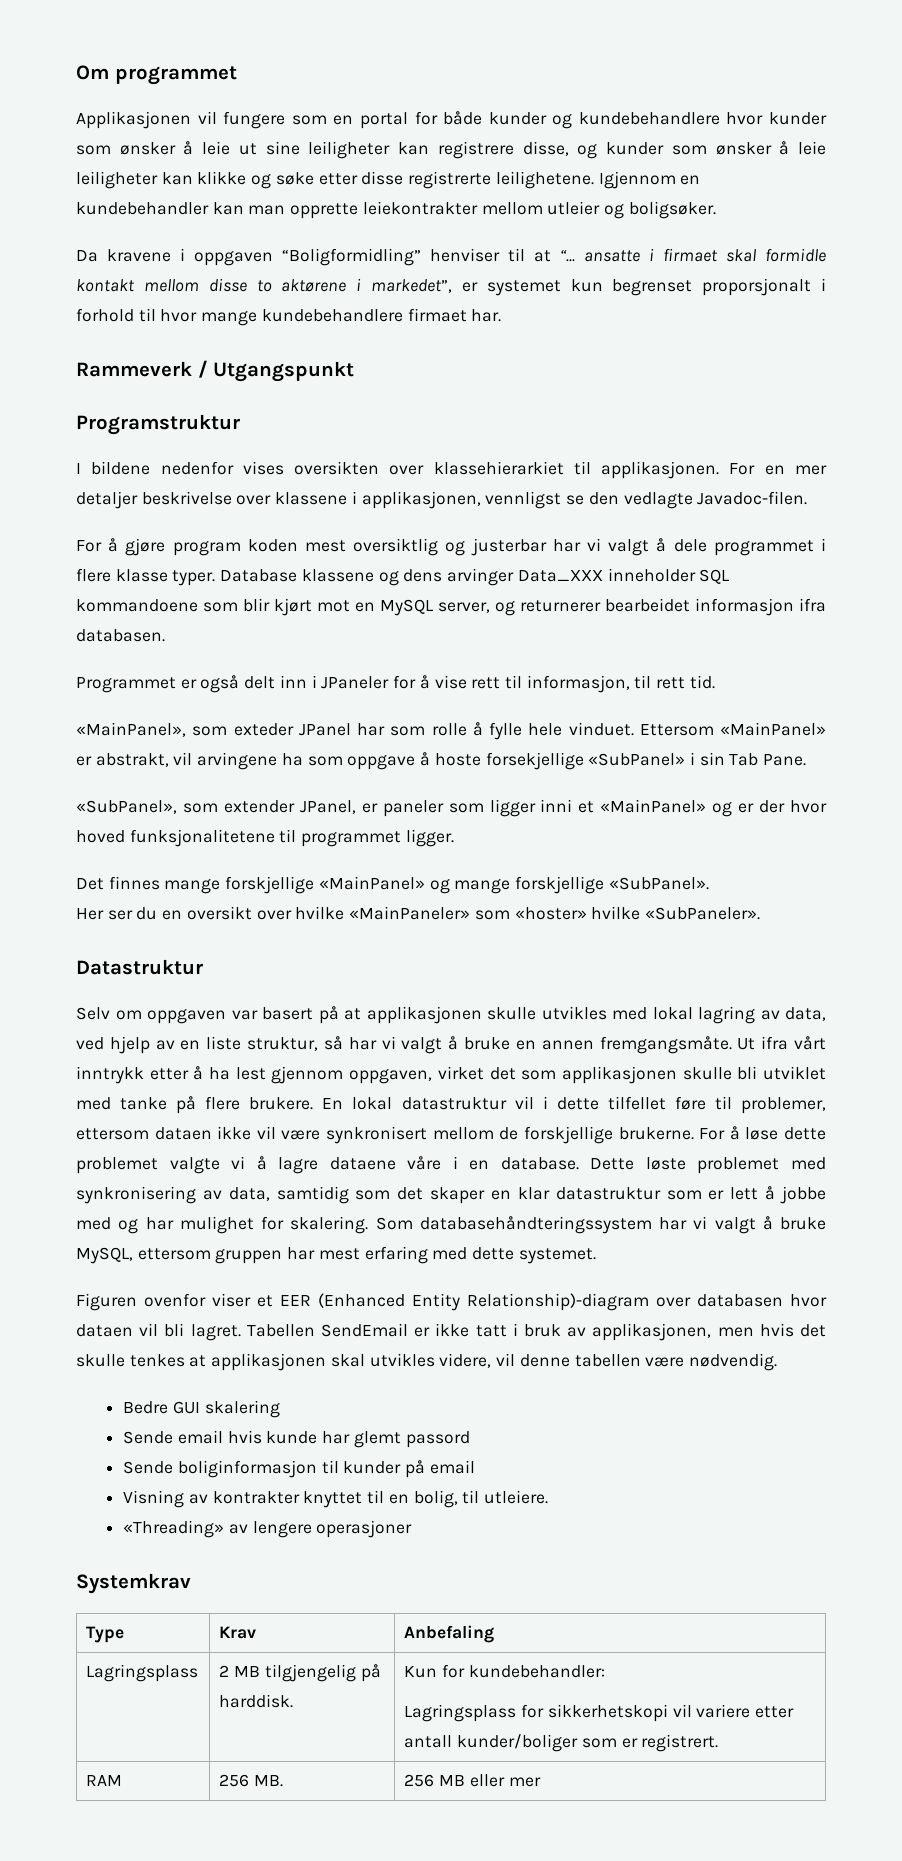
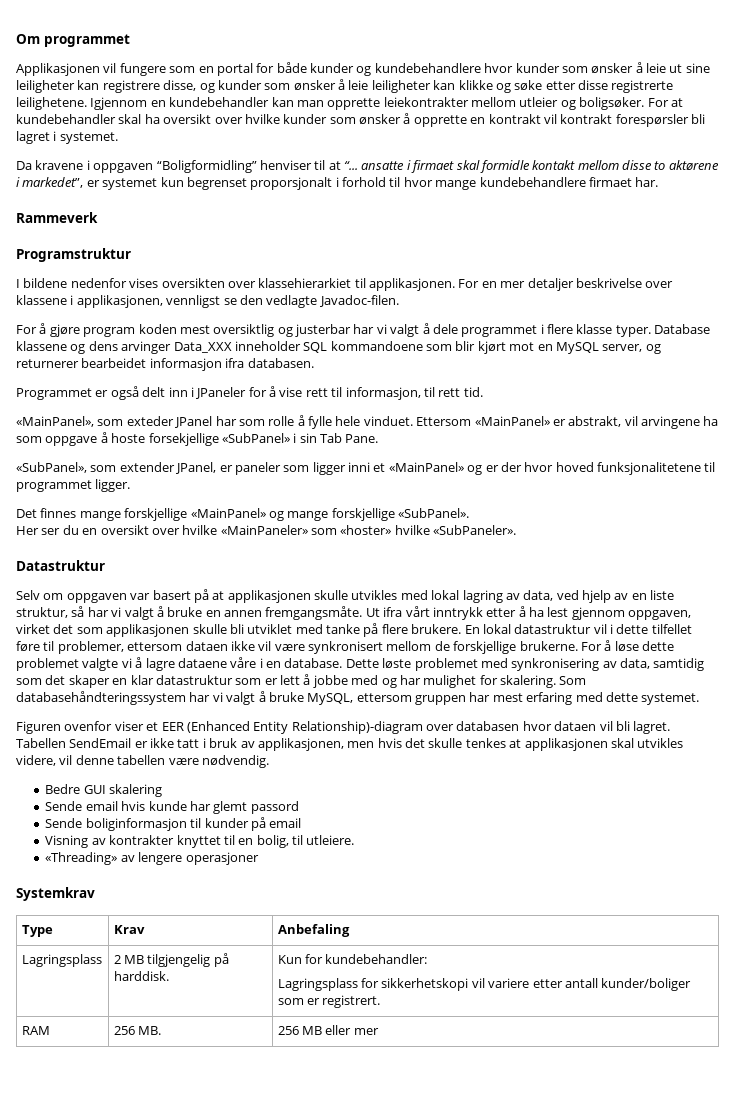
+ For at kundebehandler skal ha oversikt over hvilke kunder som ønsker å opprette en kontrakt vil kontrakt forespørsler bli lagret i systemet.
- Rammeverk / Utgangspunkt
+ Rammeverk

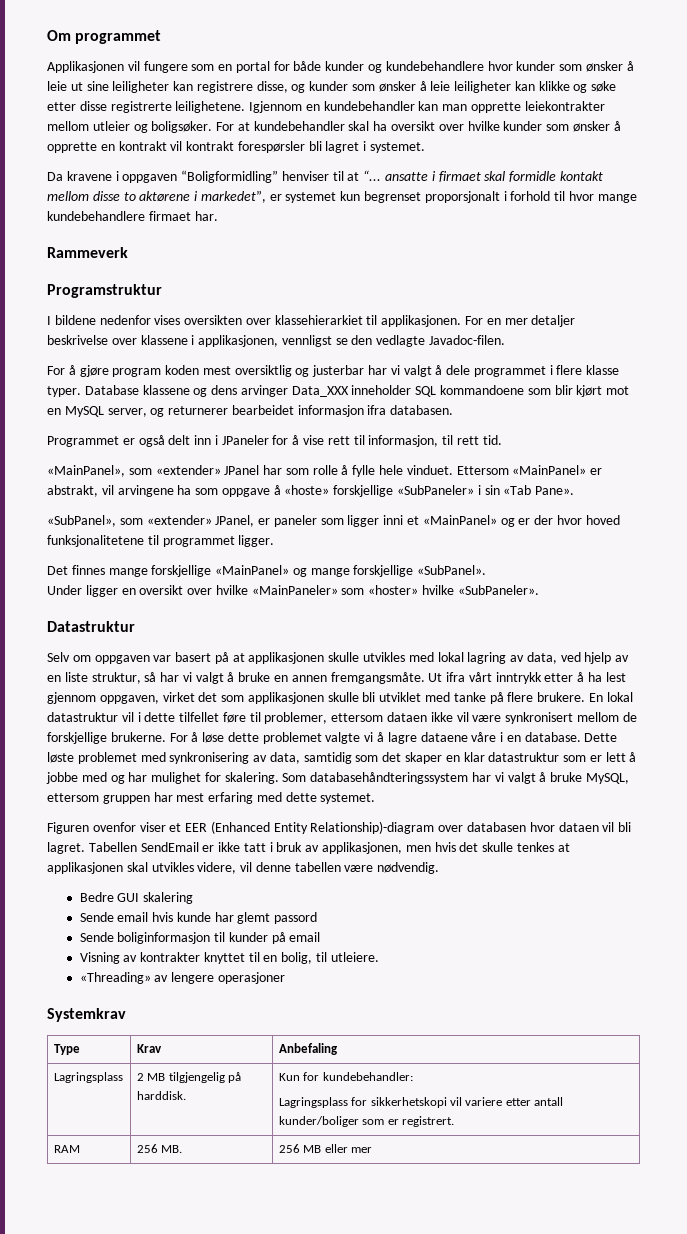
- «MainPanel», som exteder JPanel har som rolle å fylle hele vinduet.
+ «MainPanel», som «extender» JPanel har som rolle å fylle hele vinduet.
- Ettersom «MainPanel» er abstrakt, vil arvingene ha som oppgave å hoste forsekjellige «SubPanel» i sin Tab Pane.
+ Ettersom «MainPanel» er abstrakt, vil arvingene ha som oppgave å «hoste» forskjellige «SubPaneler» i sin «Tab Pane».
- «SubPanel», som extender JPanel, er paneler som ligger inni et «MainPanel» og er der hvor hoved funksjonalitetene til programmet ligger.
+ «SubPanel», som «extender» JPanel, er paneler som ligger inni et «MainPanel» og er der hvor hoved funksjonalitetene til programmet ligger.
- Her ser du en oversikt over hvilke «MainPaneler» som «hoster» hvilke «SubPaneler».
+ Under ligger en oversikt over hvilke «MainPaneler» som «hoster» hvilke «SubPaneler».

